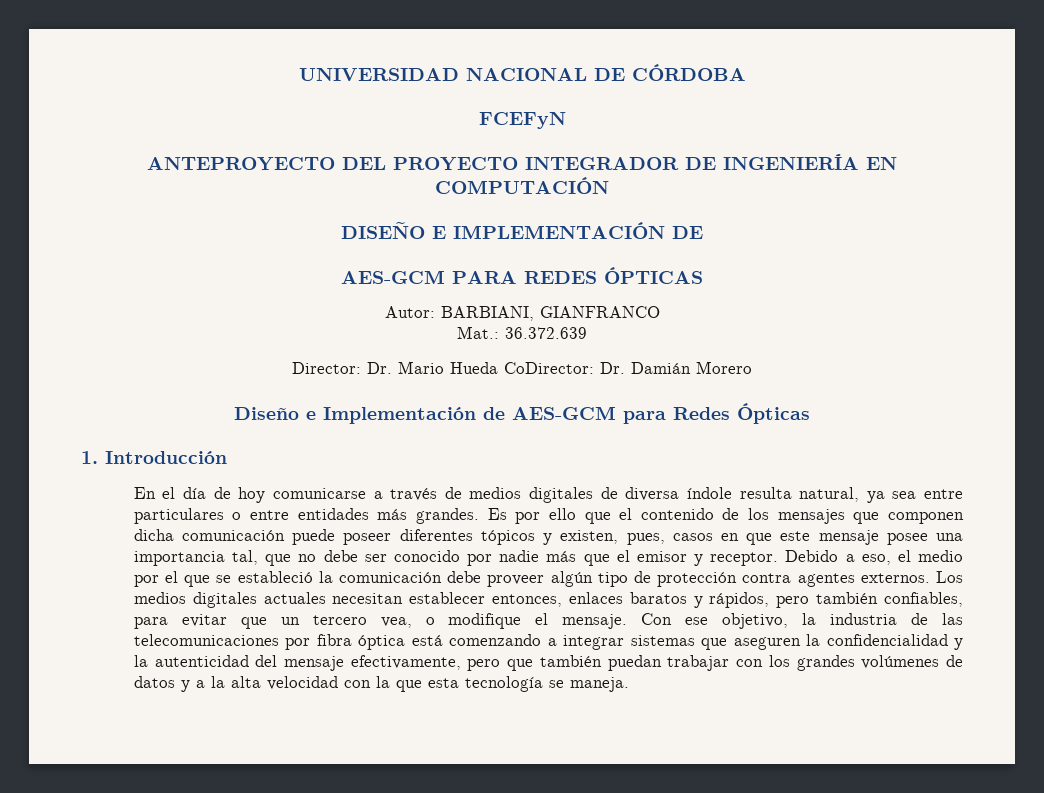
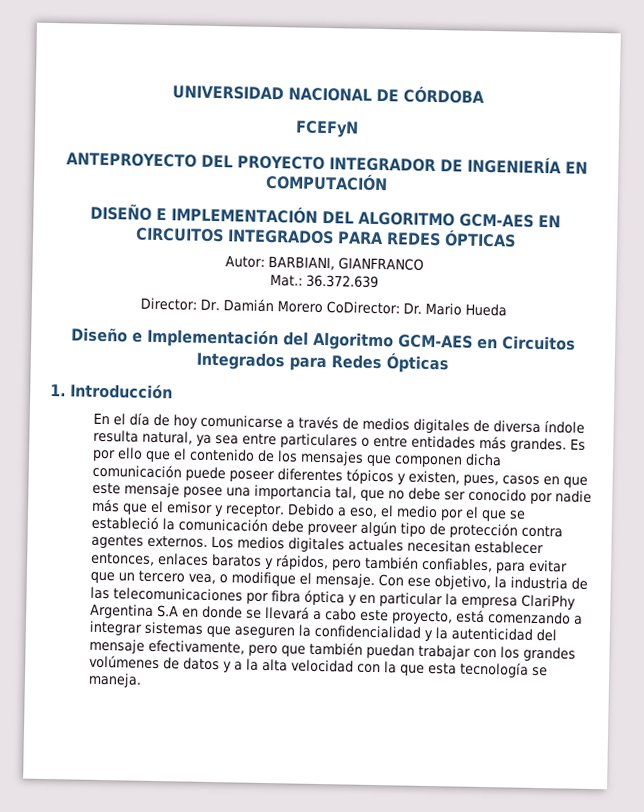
- DISEÑO E IMPLEMENTACIÓN DE
- AES-GCM PARA REDES ÓPTICAS
+ DISEÑO E IMPLEMENTACIÓN DEL ALGORITMO GCM-AES EN CIRCUITOS INTEGRADOS PARA REDES ÓPTICAS
- Director: Dr. Mario Hueda CoDirector: Dr. Damián Morero
- Diseño e Implementación de AES-GCM para Redes Ópticas
+ Director: Dr. Damián Morero CoDirector: Dr. Mario Hueda
+ Diseño e Implementación del Algoritmo GCM-AES en Circuitos Integrados para Redes Ópticas
- Con ese objetivo, la industria de las telecomunicaciones por fibra óptica está comenzando a integrar sistemas que aseguren la confidencialidad y la autenticidad del mensaje efectivamente, pero que también puedan trabajar con los grandes volúmenes de datos y a la alta velocidad con la que esta tecnología se maneja.
+ Con ese objetivo, la industria de las telecomunicaciones por fibra óptica y en particular la empresa ClariPhy Argentina S.A en donde se llevará a cabo este proyecto, está comenzando a integrar sistemas que aseguren la confidencialidad y la autenticidad del mensaje efectivamente, pero que también puedan trabajar con los grandes volúmenes de datos y a la alta velocidad con la que esta tecnología se maneja.

